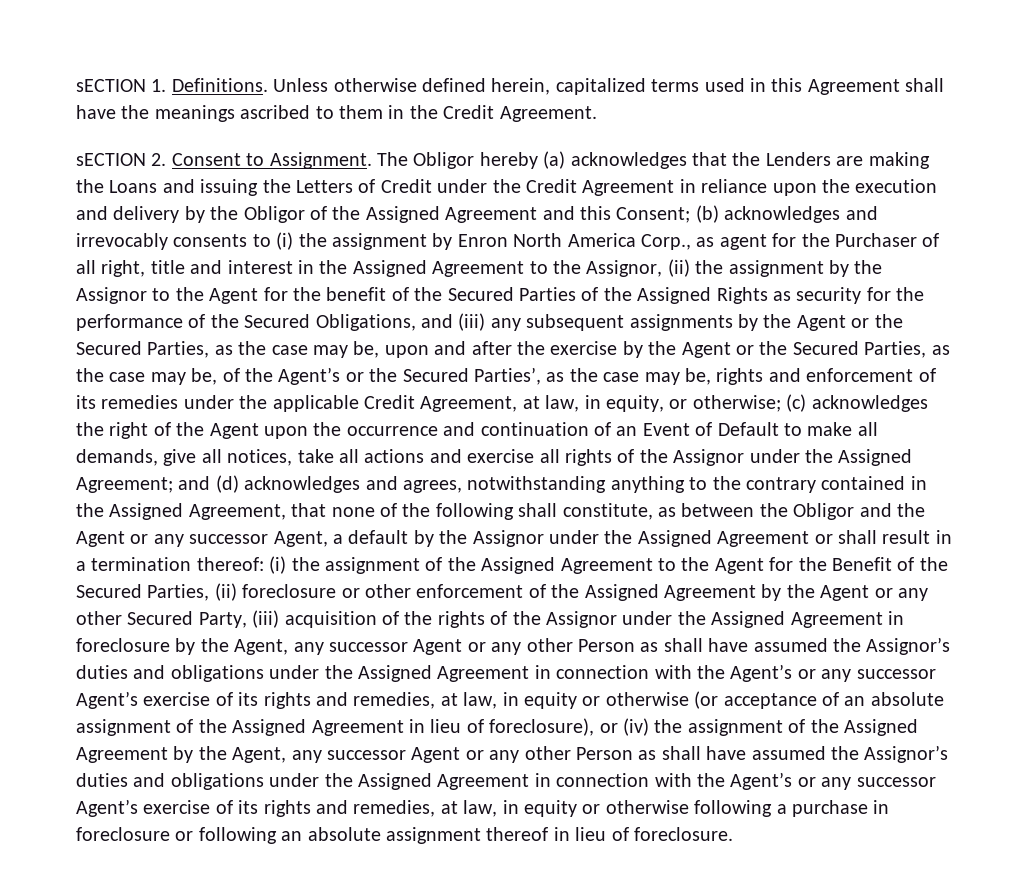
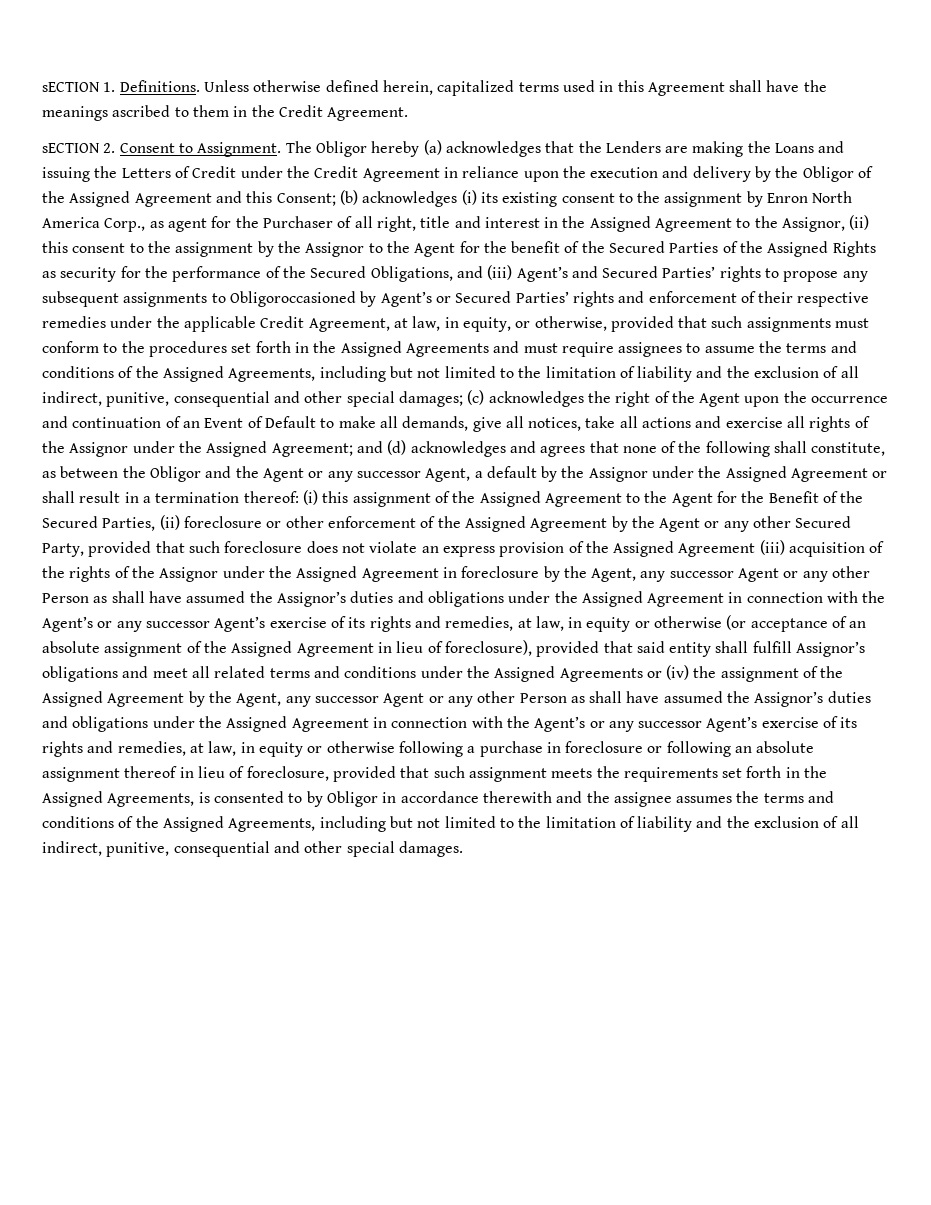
- (b) acknowledges and irrevocably consents to (i) the assignment by Enron North America Corp., as agent for the Purchaser of all right, title and interest in the Assigned Agreement to the Assignor, (ii) the assignment by the Assignor to the Agent for the benefit of the Secured Parties of the Assigned Rights as security for the performance of the Secured Obligations, and (iii) any subsequent assignments by the Agent or the Secured Parties, as the case may be, upon and after the exercise by the Agent or the Secured Parties, as the case may be, of the Agent’s or the Secured Parties’, as the case may be, rights and enforcement of its remedies under the applicable Credit Agreement, at law, in equity, or otherwise;
+ (b) acknowledges (i) its existing consent to the assignment by Enron North America Corp., as agent for the Purchaser of all right, title and interest in the Assigned Agreement to the Assignor, (ii) this consent to the assignment by the Assignor to the Agent for the benefit of the Secured Parties of the Assigned Rights as security for the performance of the Secured Obligations, and (iii) Agent’s and Secured Parties’ rights to propose any subsequent assignments to Obligoroccasioned by Agent’s or Secured Parties’ rights and enforcement of their respective remedies under the applicable Credit Agreement, at law, in equity, or otherwise, provided that such assignments must conform to the procedures set forth in the Assigned Agreements and must require assignees to assume the terms and conditions of the Assigned Agreements, including but not limited to the limitation of liability and the exclusion of all indirect, punitive, consequential and other special damages;
- and (d) acknowledges and agrees, notwithstanding anything to the contrary contained in the Assigned Agreement, that none of the following shall constitute, as between the Obligor and the Agent or any successor Agent, a default by the Assignor under the Assigned Agreement or shall result in a termination thereof:
+ and (d) acknowledges and agrees that none of the following shall constitute, as between the Obligor and the Agent or any successor Agent, a default by the Assignor under the Assigned Agreement or shall result in a termination thereof:
- (i) the assignment of the Assigned Agreement to the Agent for the Benefit of the Secured Parties, (ii) foreclosure or other enforcement of the Assigned Agreement by the Agent or any other Secured Party, (iii) acquisition of the rights of the Assignor under the Assigned Agreement in foreclosure by the Agent, any successor Agent or any other Person as shall have assumed the Assignor’s duties and obligations under the Assigned Agreement in connection with the Agent’s or any successor Agent’s exercise of its rights and remedies, at law, in equity or otherwise (or acceptance of an absolute assignment of the Assigned Agreement in lieu of foreclosure), or (iv) the assignment of the Assigned Agreement by the Agent, any successor Agent or any other Person as shall have assumed the Assignor’s duties and obligations under the Assigned Agreement in connection with the Agent’s or any successor Agent’s exercise of its rights and remedies, at law, in equity or otherwise following a purchase in foreclosure or following an absolute assignment thereof in lieu of foreclosure.
+ (i) this assignment of the Assigned Agreement to the Agent for the Benefit of the Secured Parties, (ii) foreclosure or other enforcement of the Assigned Agreement by the Agent or any other Secured Party, provided that such foreclosure does not violate an express provision of the Assigned Agreement (iii) acquisition of the rights of the Assignor under the Assigned Agreement in foreclosure by the Agent, any successor Agent or any other Person as shall have assumed the Assignor’s duties and obligations under the Assigned Agreement in connection with the Agent’s or any successor Agent’s exercise of its rights and remedies, at law, in equity or otherwise (or acceptance of an absolute assignment of the Assigned Agreement in lieu of foreclosure), provided that said entity shall fulfill Assignor’s obligations and meet all related terms and conditions under the Assigned Agreements or (iv) the assignment of the Assigned Agreement by the Agent, any successor Agent or any other Person as shall have assumed the Assignor’s duties and obligations under the Assigned Agreement in connection with the Agent’s or any successor Agent’s exercise of its rights and remedies, at law, in equity or otherwise following a purchase in foreclosure or following an absolute assignment thereof in lieu of foreclosure, provided that such assignment meets the requirements set forth in the Assigned Agreements, is consented to by Obligor in accordance therewith and the assignee assumes the terms and conditions of the Assigned Agreements, including but not limited to the limitation of liability and the exclusion of all indirect, punitive, consequential and other special damages.

